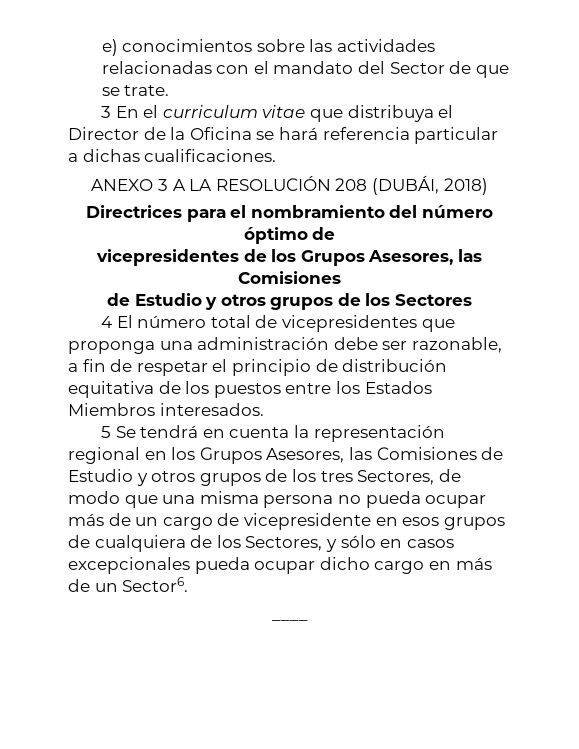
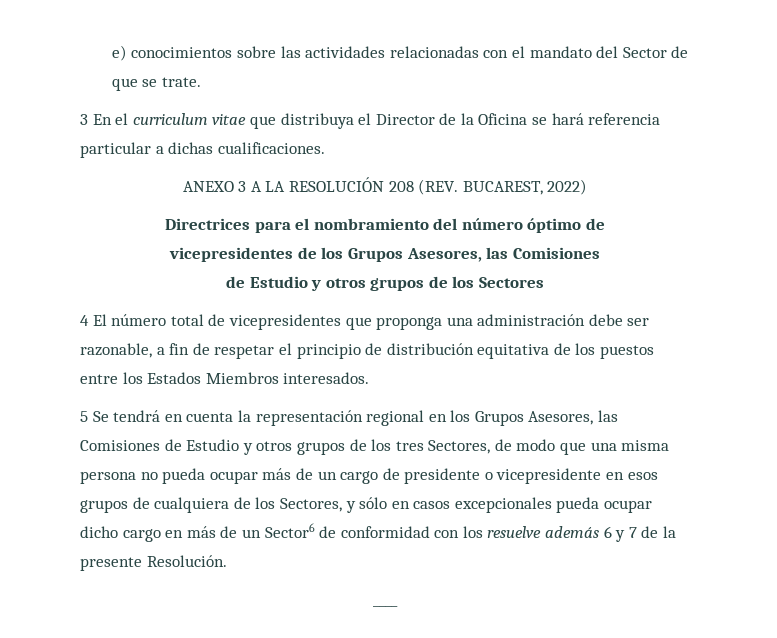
- ANEXO 3 A LA RESOLUCIÓN 208 (DUBÁI, 2018)
+ ANEXO 3 A LA RESOLUCIÓN 208 (REV. BUCAREST, 2022)
- 5 Se tendrá en cuenta la representación regional en los Grupos Asesores, las Comisiones de Estudio y otros grupos de los tres Sectores, de modo que una misma persona no pueda ocupar más de un cargo de vicepresidente en esos grupos de cualquiera de los Sectores, y sólo en casos excepcionales pueda ocupar dicho cargo en más de un Sector6.
+ 5 Se tendrá en cuenta la representación regional en los Grupos Asesores, las Comisiones de Estudio y otros grupos de los tres Sectores, de modo que una misma persona no pueda ocupar más de un cargo de presidente o vicepresidente en esos grupos de cualquiera de los Sectores, y sólo en casos excepcionales pueda ocupar dicho cargo en más de un Sector6 de conformidad con los resuelve además 6 y 7 de la presente Resolución.

